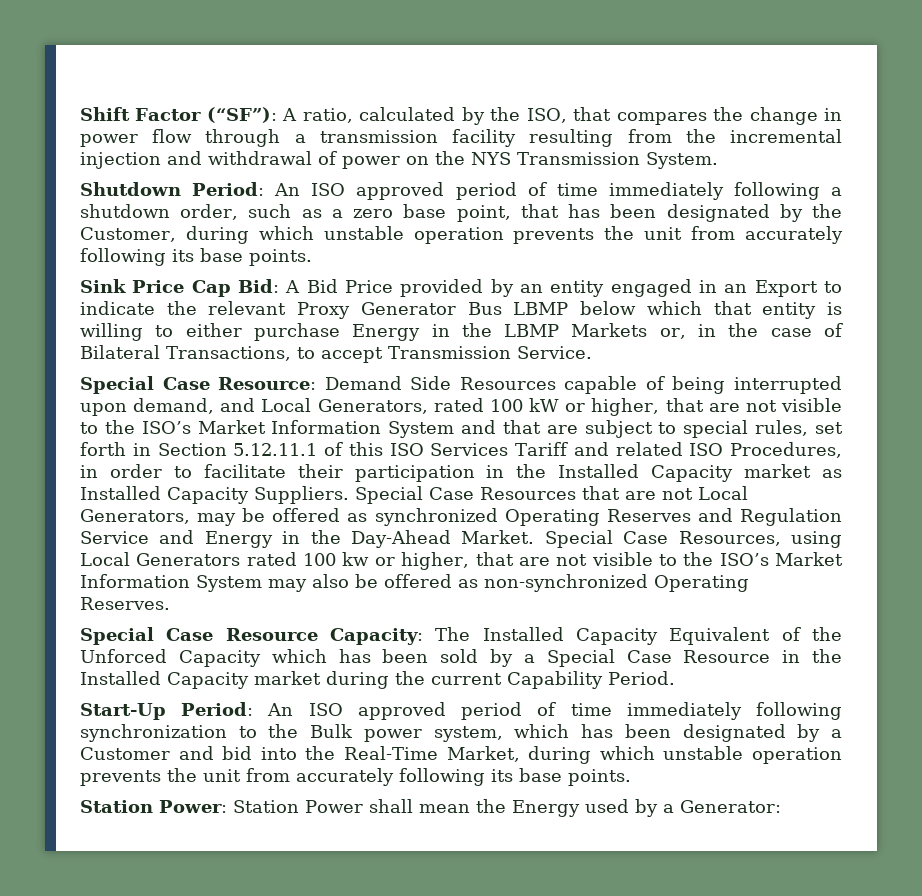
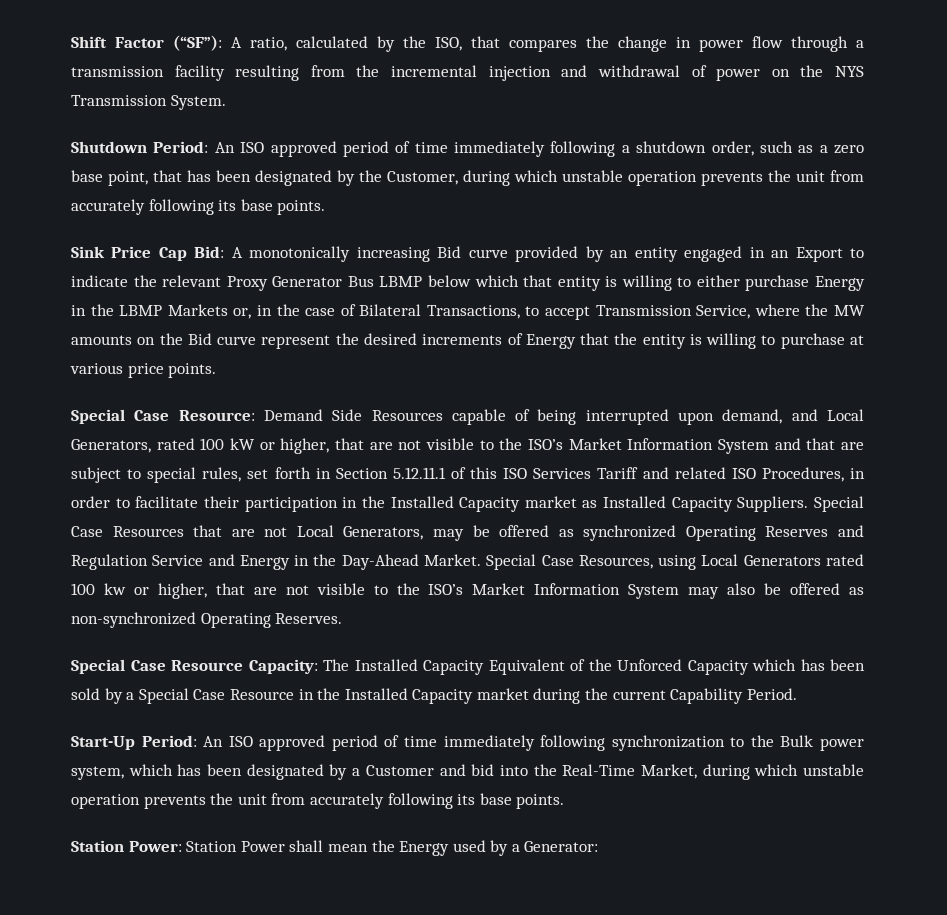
- Sink Price Cap Bid: A Bid Price provided by an entity engaged in an Export to indicate the relevant Proxy Generator Bus LBMP below which that entity is willing to either purchase Energy in the LBMP Markets or, in the case of Bilateral Transactions, to accept Transmission Service.
+ Sink Price Cap Bid: A monotonically increasing Bid curve provided by an entity engaged in an Export to indicate the relevant Proxy Generator Bus LBMP below which that entity is willing to either purchase Energy in the LBMP Markets or, in the case of Bilateral Transactions, to accept Transmission Service, where the MW amounts on the Bid curve represent the desired increments of Energy that the entity is willing to purchase at various price points.

